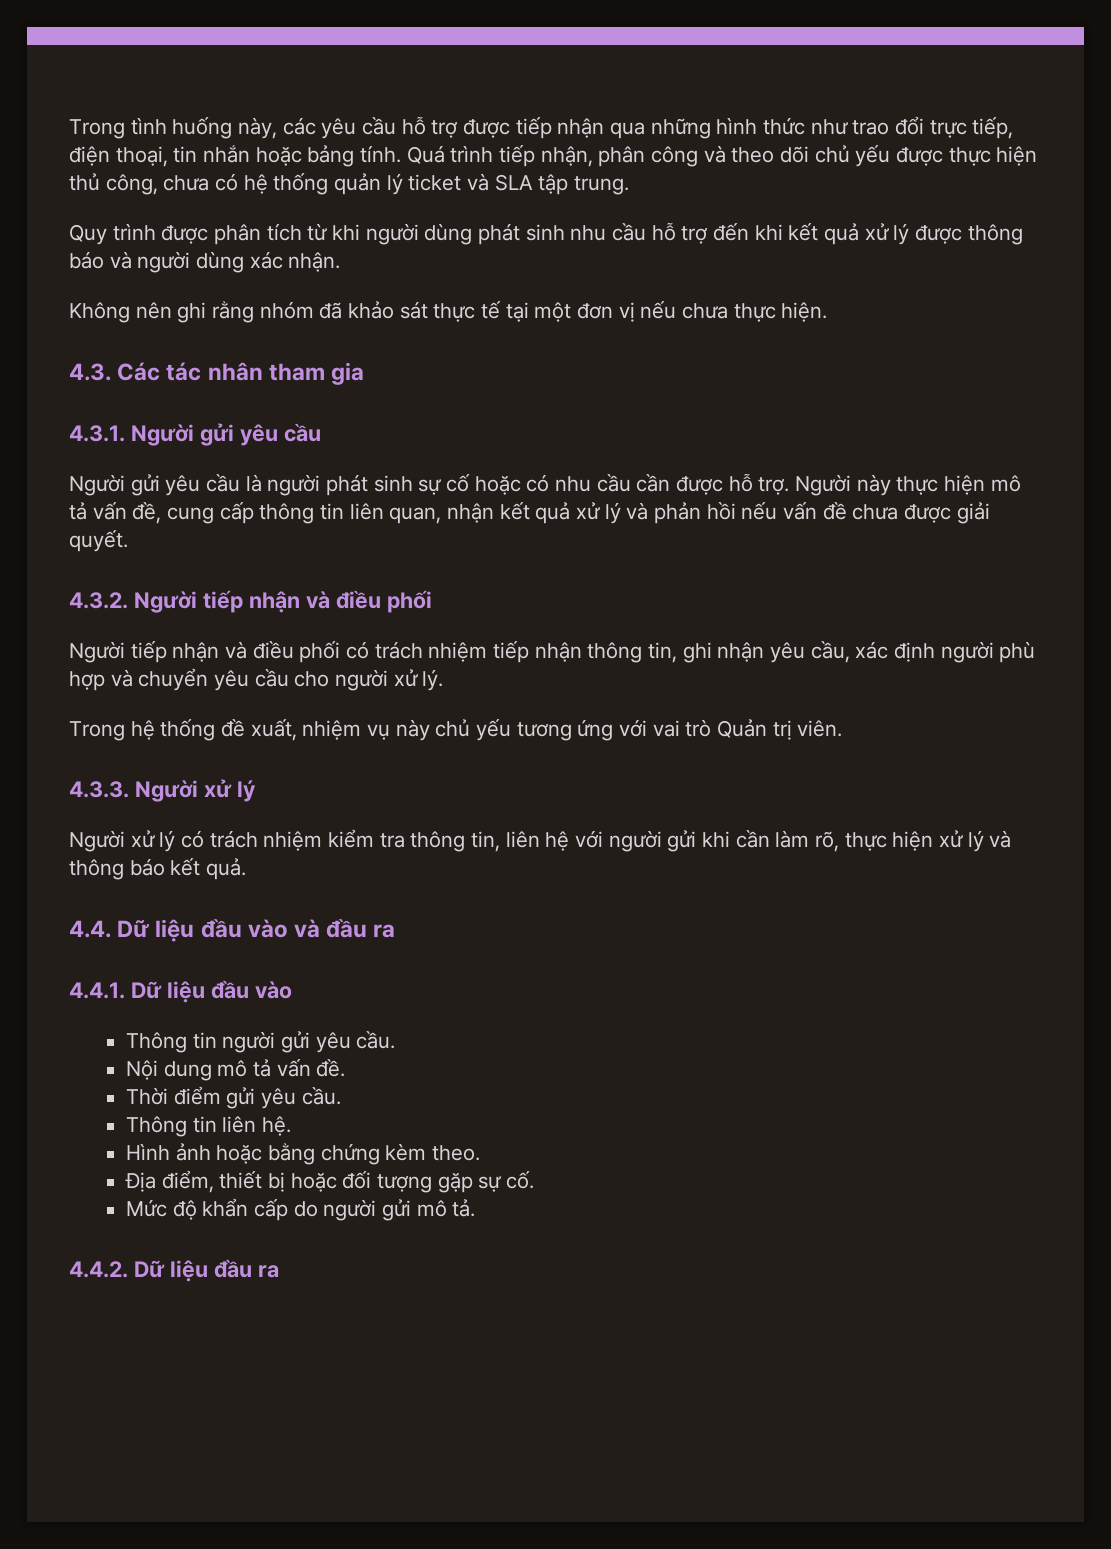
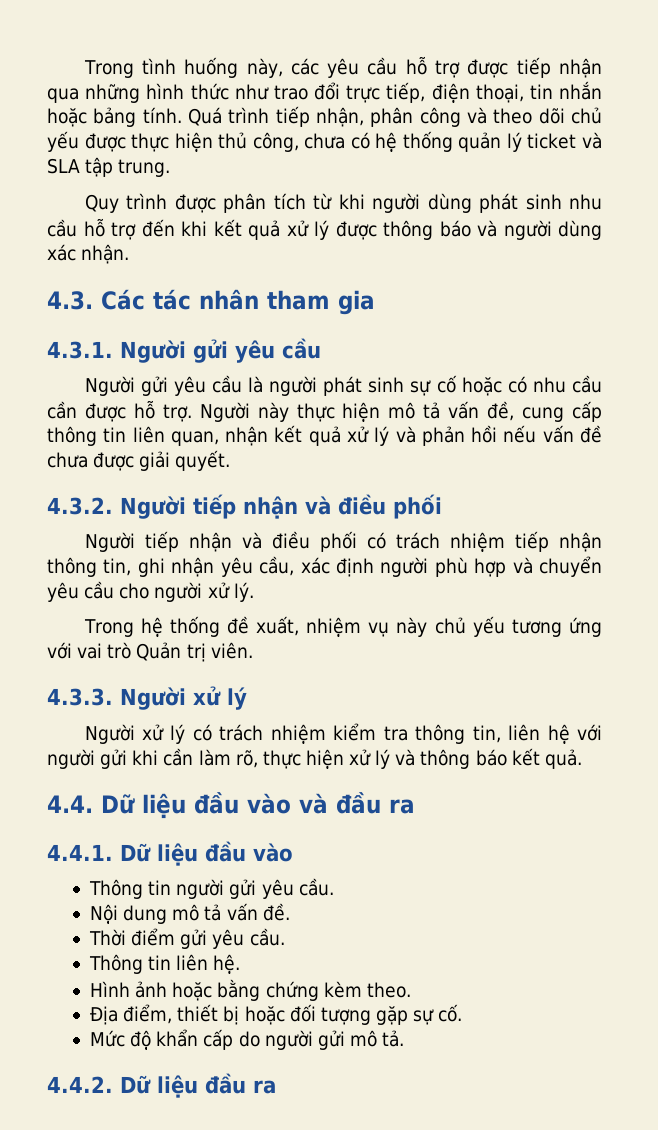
- Không nên ghi rằng nhóm đã khảo sát thực tế tại một đơn vị nếu chưa thực hiện.

